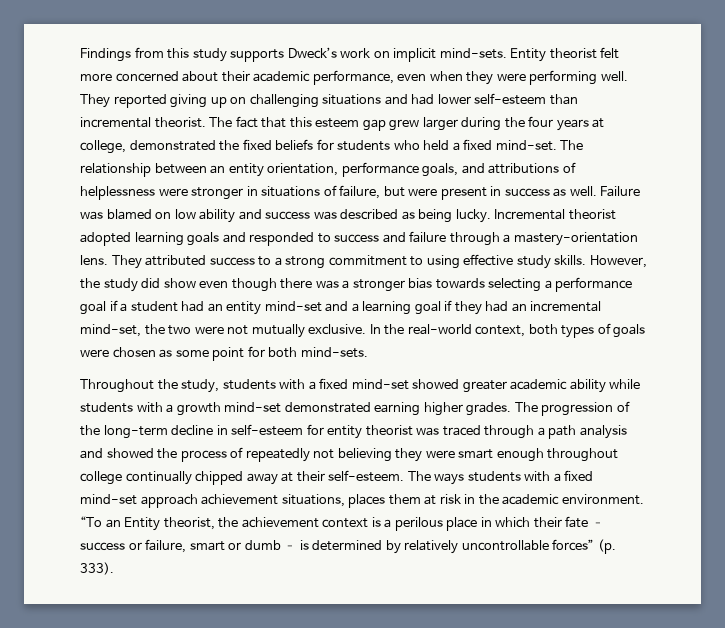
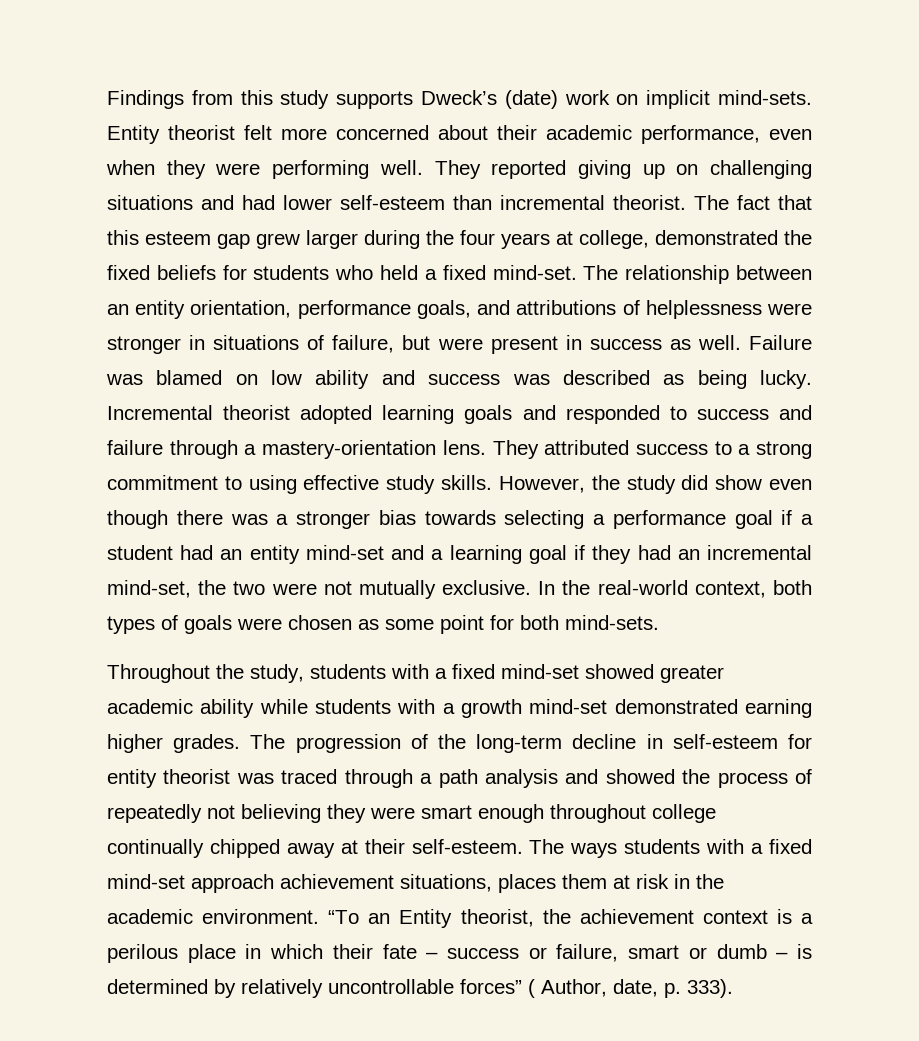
- Findings from this study supports Dweck’s work on implicit mind-sets.
+ Findings from this study supports Dweck’s (date) work on implicit mind-sets.
- “To an Entity theorist, the achievement context is a perilous place in which their fate – success or failure, smart or dumb – is determined by relatively uncontrollable forces” (p. 333).
+ “To an Entity theorist, the achievement context is a perilous place in which their fate – success or failure, smart or dumb – is determined by relatively uncontrollable forces” ( Author, date, p. 333).

